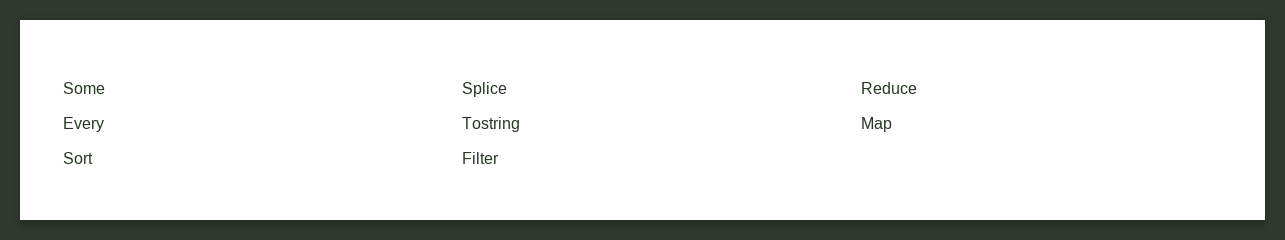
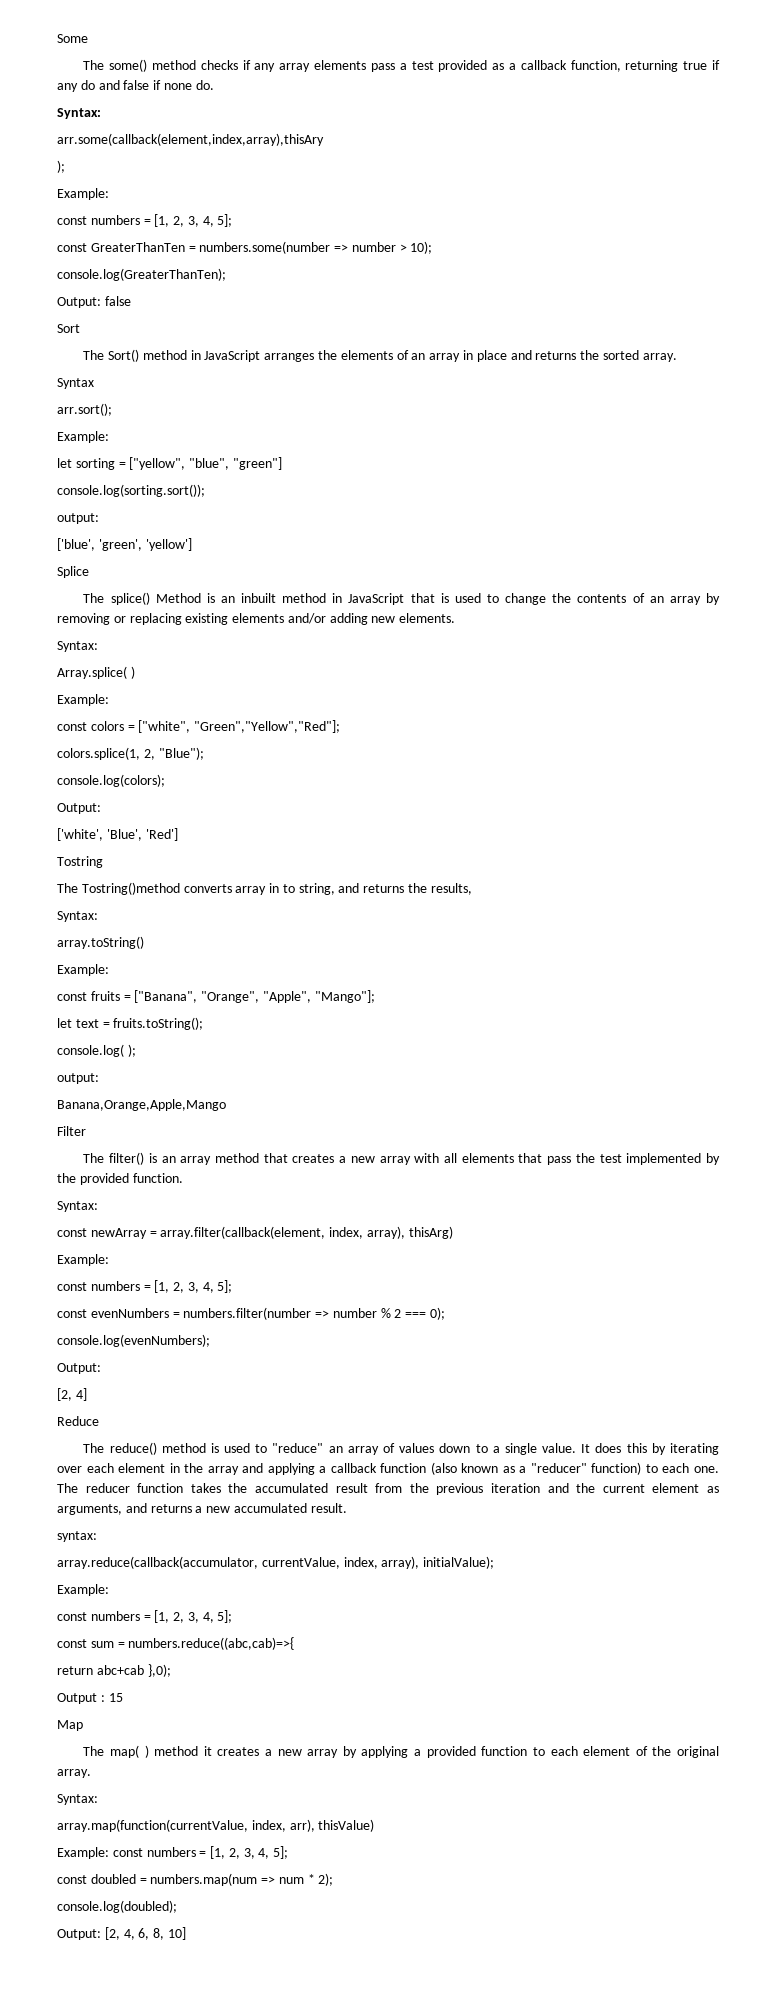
- Every
+ The some() method checks if any array elements pass a test provided as a callback function, returning true if any do and false if none do.
+ Syntax:
+ arr.some(callback(element,index,array),thisAry
+ );
+ Example:
+ const numbers = [1, 2, 3, 4, 5];
+ const GreaterThanTen = numbers.some(number => number > 10);
+ console.log(GreaterThanTen);
+ Output: false
  Sort
+ The Sort() method in JavaScript arranges the elements of an array in place and returns the sorted array.
+ Syntax
+ arr.sort();
+ Example:
+ let sorting = ["yellow", "blue", "green"]
+ console.log(sorting.sort());
+ output:
+ ['blue', 'green', 'yellow']
  Splice
+ The splice() Method is an inbuilt method in JavaScript that is used to change the contents of an array by removing or replacing existing elements and/or adding new elements.
+ Syntax:
+ Array.splice( )
+ Example:
+ const colors = ["white", "Green","Yellow","Red"];
+ colors.splice(1, 2, "Blue");
+ console.log(colors);
+ Output:
+ ['white', 'Blue', 'Red']
  Tostring
+ The Tostring()method converts array in to string, and returns the results,
+ Syntax:
+ array.toString()
+ Example:
+ const fruits = ["Banana", "Orange", "Apple", "Mango"];
+ let text = fruits.toString();
+ console.log( );
+ output:
+ Banana,Orange,Apple,Mango
  Filter
+ The filter() is an array method that creates a new array with all elements that pass the test implemented by the provided function.
+ Syntax:
+ const newArray = array.filter(callback(element, index, array), thisArg)
+ Example:
+ const numbers = [1, 2, 3, 4, 5];
+ const evenNumbers = numbers.filter(number => number % 2 === 0);
+ console.log(evenNumbers);
+ Output:
+ [2, 4]
  Reduce
+ The reduce() method is used to "reduce" an array of values down to a single value. It does this by iterating over each element in the array and applying a callback function (also known as a "reducer" function) to each one. The reducer function takes the accumulated result from the previous iteration and the current element as arguments, and returns a new accumulated result.
+ syntax:
+ array.reduce(callback(accumulator, currentValue, index, array), initialValue);
+ Example:
+ const numbers = [1, 2, 3, 4, 5];
+ const sum = numbers.reduce((abc,cab)=>{
+ return abc+cab },0);
+ Output : 15
  Map
+ The map( ) method it creates a new array by applying a provided function to each element of the original array.
+ Syntax:
+ array.map(function(currentValue, index, arr), thisValue)
+ Example: const numbers = [1, 2, 3, 4, 5];
+ const doubled = numbers.map(num => num * 2);
+ console.log(doubled);
+ Output: [2, 4, 6, 8, 10]

